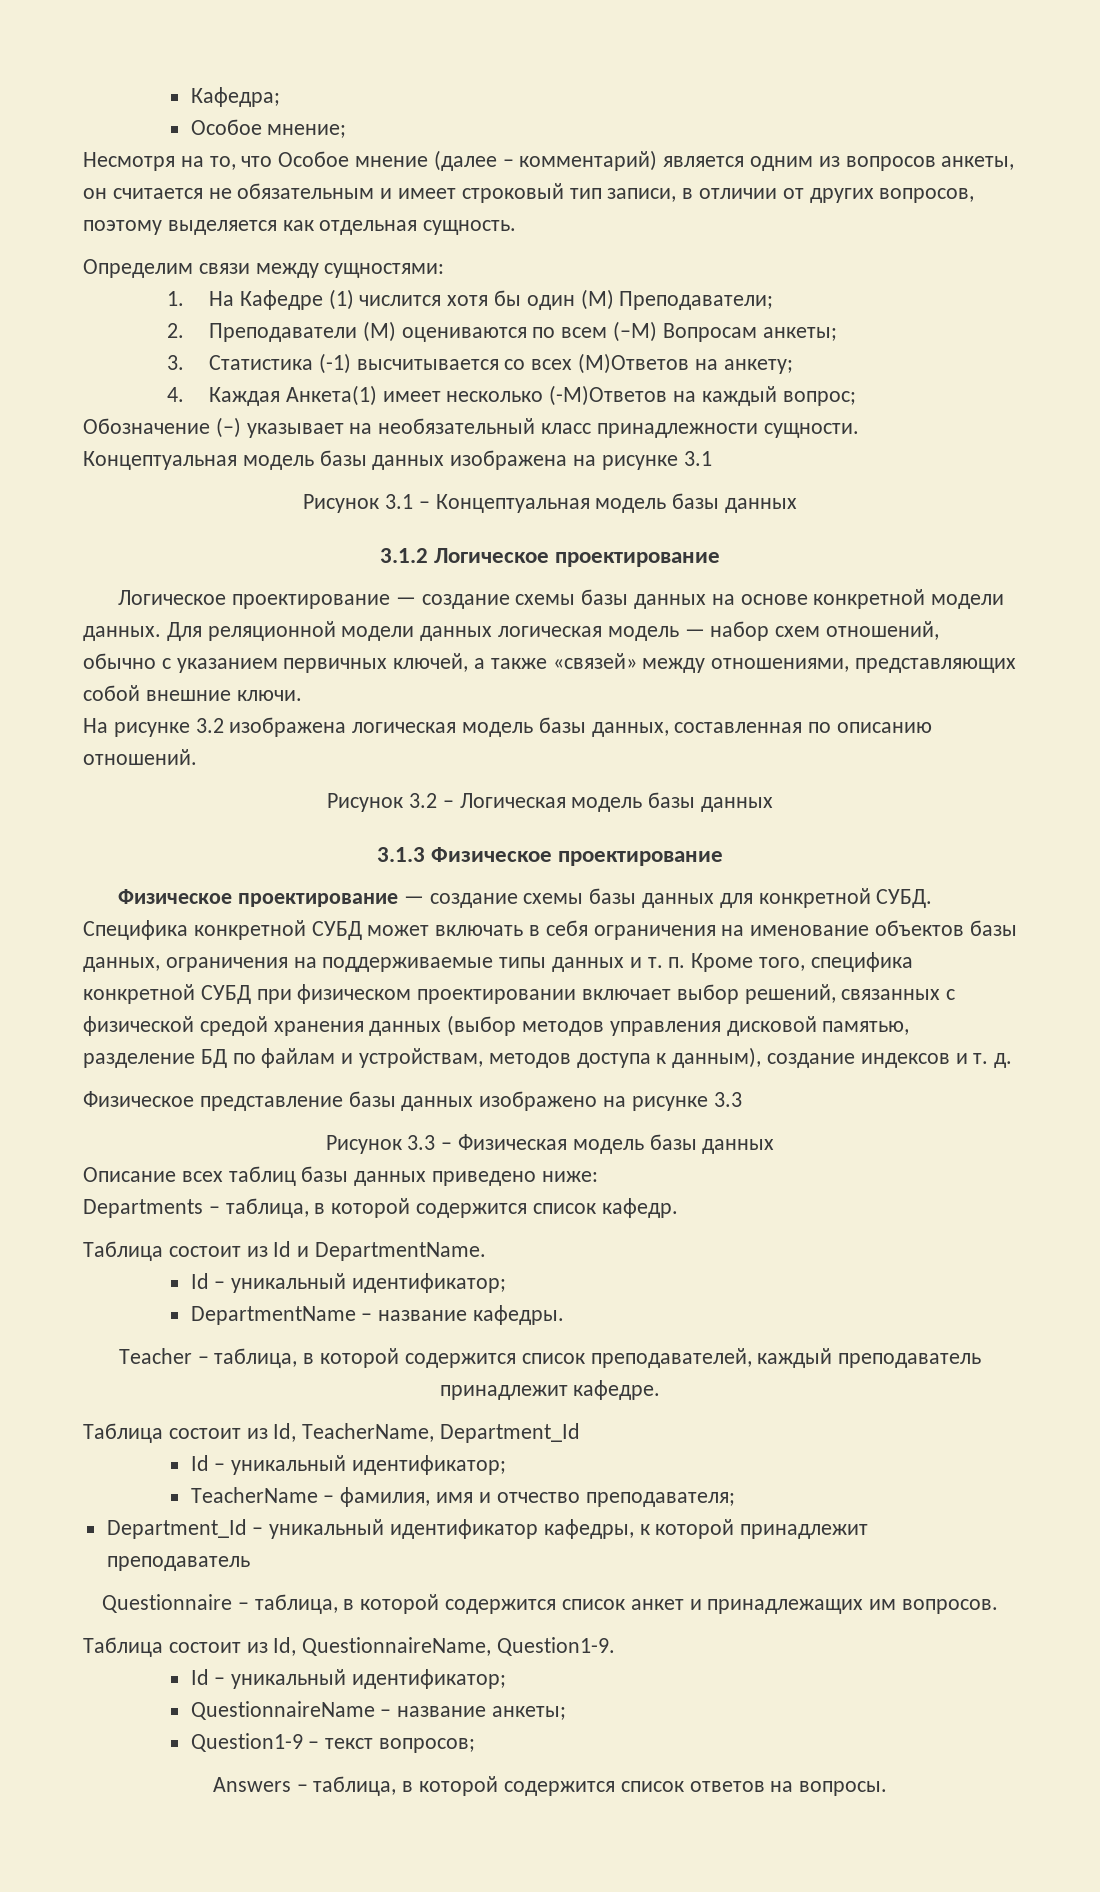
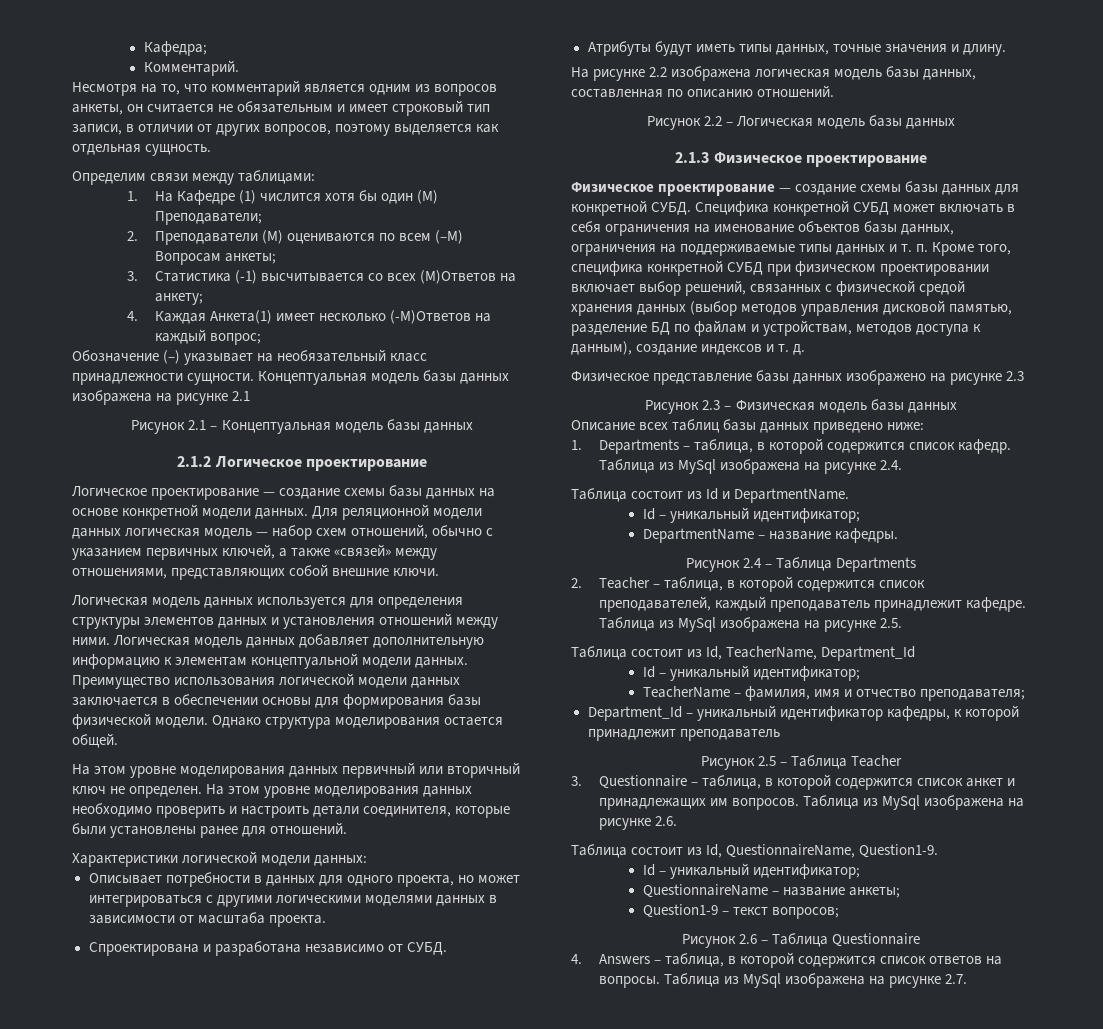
- Особое мнение;
+ Комментарий.
- Несмотря на то, что Особое мнение (далее – комментарий) является одним из вопросов анкеты, он считается не обязательным и имеет строковый тип записи, в отличии от других вопросов, поэтому выделяется как отдельная сущность.
+ Несмотря на то, что комментарий является одним из вопросов анкеты, он считается не обязательным и имеет строковый тип записи, в отличии от других вопросов, поэтому выделяется как отдельная сущность.
- Определим связи между сущностями:
+ Определим связи между таблицами:
- Концептуальная модель базы данных изображена на рисунке 3.1
- Рисунок 3.1 – Концептуальная модель базы данных
+ Концептуальная модель базы данных изображена на рисунке 2.1
+ Рисунок 2.1 – Концептуальная модель базы данных
- 3.1.2 Логическое проектирование
+ 2.1.2 Логическое проектирование
+ Логическая модель данных используется для определения структуры элементов данных и установления отношений между ними. Логическая модель данных добавляет дополнительную информацию к элементам концептуальной модели данных. Преимущество использования логической модели данных заключается в обеспечении основы для формирования базы физической модели. Однако структура моделирования остается общей.
+ На этом уровне моделирования данных первичный или вторичный ключ не определен. На этом уровне моделирования данных необходимо проверить и настроить детали соединителя, которые были установлены ранее для отношений.
+ Характеристики логической модели данных:
+ Описывает потребности в данных для одного проекта, но может интегрироваться с другими логическими моделями данных в зависимости от масштаба проекта.
+ Спроектирована и разработана независимо от СУБД.
+ Атрибуты будут иметь типы данных, точные значения и длину.
- На рисунке 3.2 изображена логическая модель базы данных, составленная по описанию отношений.
+ На рисунке 2.2 изображена логическая модель базы данных, составленная по описанию отношений.
- Рисунок 3.2 – Логическая модель базы данных
+ Рисунок 2.2 – Логическая модель базы данных
- 3.1.3 Физическое проектирование
+ 2.1.3 Физическое проектирование
- Физическое представление базы данных изображено на рисунке 3.3
- Рисунок 3.3 – Физическая модель базы данных
+ Физическое представление базы данных изображено на рисунке 2.3
+ Рисунок 2.3 – Физическая модель базы данных
- Departments – таблица, в которой содержится список кафедр.
+ 1. Departments – таблица, в которой содержится список кафедр. Таблица из MySql изображена на рисунке 2.4.
- Teacher – таблица, в которой содержится список преподавателей, каждый преподаватель принадлежит кафедре.
+ Рисунок 2.4 – Таблица Departments
+ 2. Teacher – таблица, в которой содержится список преподавателей, каждый преподаватель принадлежит кафедре. Таблица из MySql изображена на рисунке 2.5.
- Questionnaire – таблица, в которой содержится список анкет и принадлежащих им вопросов.
+ Рисунок 2.5 – Таблица Teacher
+ 3. Questionnaire – таблица, в которой содержится список анкет и принадлежащих им вопросов. Таблица из MySql изображена на рисунке 2.6.
- Answers – таблица, в которой содержится список ответов на вопросы.
+ Рисунок 2.6 – Таблица Questionnaire
+ 4. Answers – таблица, в которой содержится список ответов на вопросы.
+ Таблица из MySql изображена на рисунке 2.7.

